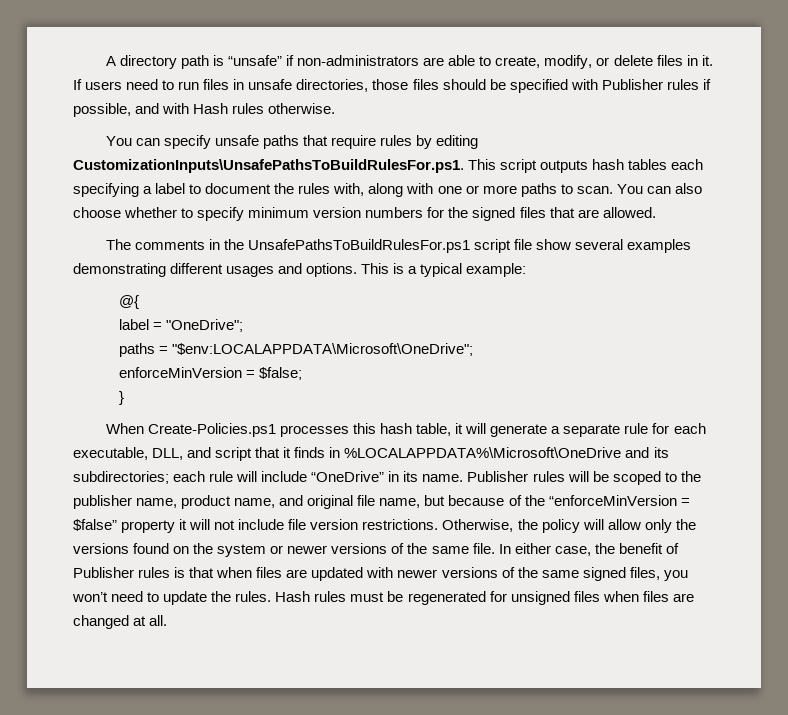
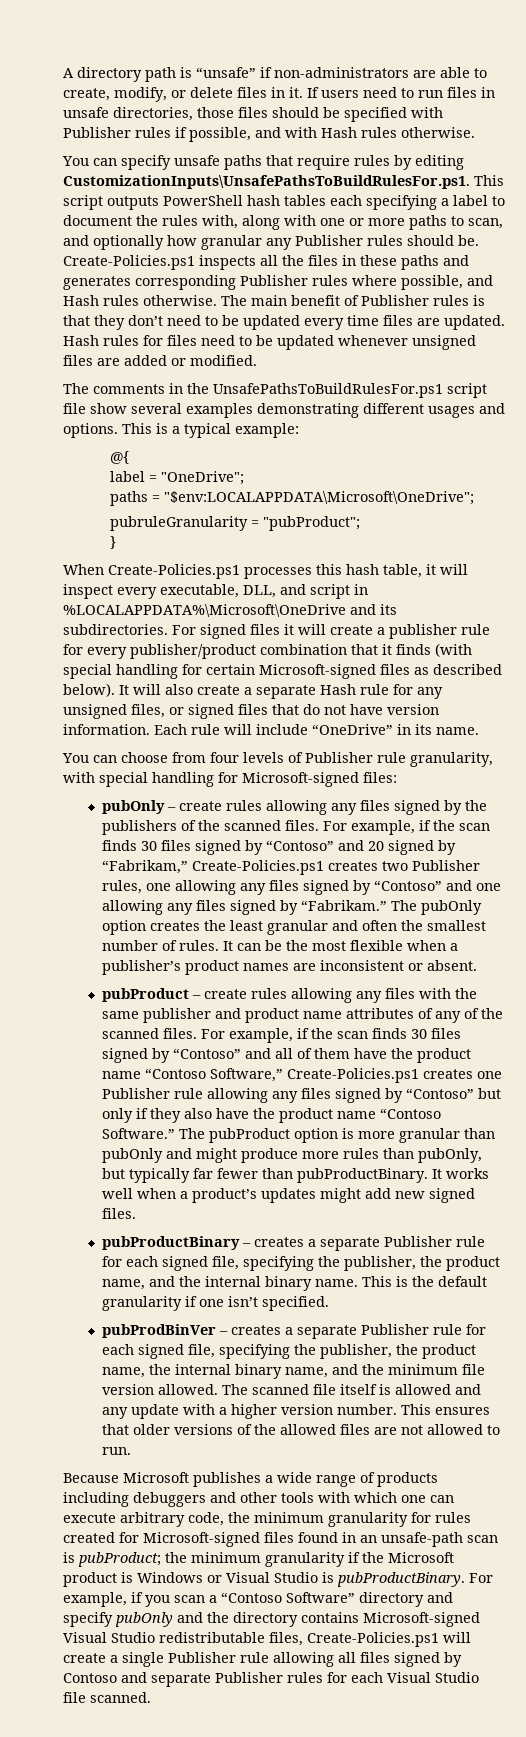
- You can specify unsafe paths that require rules by editing CustomizationInputs\UnsafePathsToBuildRulesFor.ps1. This script outputs hash tables each specifying a label to document the rules with, along with one or more paths to scan. You can also choose whether to specify minimum version numbers for the signed files that are allowed.
+ You can specify unsafe paths that require rules by editing CustomizationInputs\UnsafePathsToBuildRulesFor.ps1. This script outputs PowerShell hash tables each specifying a label to document the rules with, along with one or more paths to scan, and optionally how granular any Publisher rules should be. Create-Policies.ps1 inspects all the files in these paths and generates corresponding Publisher rules where possible, and Hash rules otherwise. The main benefit of Publisher rules is that they don’t need to be updated every time files are updated. Hash rules for files need to be updated whenever unsigned files are added or modified.
- enforceMinVersion = $false;
+ pubruleGranularity = "pubProduct";
- When Create-Policies.ps1 processes this hash table, it will generate a separate rule for each executable, DLL, and script that it finds in %LOCALAPPDATA%\Microsoft\OneDrive and its subdirectories; each rule will include “OneDrive” in its name. Publisher rules will be scoped to the publisher name, product name, and original file name, but because of the “enforceMinVersion = $false” property it will not include file version restrictions. Otherwise, the policy will allow only the versions found on the system or newer versions of the same file. In either case, the benefit of Publisher rules is that when files are updated with newer versions of the same signed files, you won’t need to update the rules. Hash rules must be regenerated for unsigned files when files are changed at all.
+ When Create-Policies.ps1 processes this hash table, it will inspect every executable, DLL, and script in %LOCALAPPDATA%\Microsoft\OneDrive and its subdirectories. For signed files it will create a publisher rule for every publisher/product combination that it finds (with special handling for certain Microsoft-signed files as described below). It will also create a separate Hash rule for any unsigned files, or signed files that do not have version information. Each rule will include “OneDrive” in its name.
+ You can choose from four levels of Publisher rule granularity, with special handling for Microsoft-signed files:
+ pubOnly – create rules allowing any files signed by the publishers of the scanned files. For example, if the scan finds 30 files signed by “Contoso” and 20 signed by “Fabrikam,” Create-Policies.ps1 creates two Publisher rules, one allowing any files signed by “Contoso” and one allowing any files signed by “Fabrikam.” The pubOnly option creates the least granular and often the smallest number of rules. It can be the most flexible when a publisher’s product names are inconsistent or absent.
+ pubProduct – create rules allowing any files with the same publisher and product name attributes of any of the scanned files. For example, if the scan finds 30 files signed by “Contoso” and all of them have the product name “Contoso Software,” Create-Policies.ps1 creates one Publisher rule allowing any files signed by “Contoso” but only if they also have the product name “Contoso Software.” The pubProduct option is more granular than pubOnly and might produce more rules than pubOnly, but typically far fewer than pubProductBinary. It works well when a product’s updates might add new signed files.
+ pubProductBinary – creates a separate Publisher rule for each signed file, specifying the publisher, the product name, and the internal binary name. This is the default granularity if one isn’t specified.
+ pubProdBinVer – creates a separate Publisher rule for each signed file, specifying the publisher, the product name, the internal binary name, and the minimum file version allowed. The scanned file itself is allowed and any update with a higher version number. This ensures that older versions of the allowed files are not allowed to run.
+ Because Microsoft publishes a wide range of products including debuggers and other tools with which one can execute arbitrary code, the minimum granularity for rules created for Microsoft-signed files found in an unsafe-path scan is pubProduct; the minimum granularity if the Microsoft product is Windows or Visual Studio is pubProductBinary. For example, if you scan a “Contoso Software” directory and specify pubOnly and the directory contains Microsoft-signed Visual Studio redistributable files, Create-Policies.ps1 will create a single Publisher rule allowing all files signed by Contoso and separate Publisher rules for each Visual Studio file scanned.

